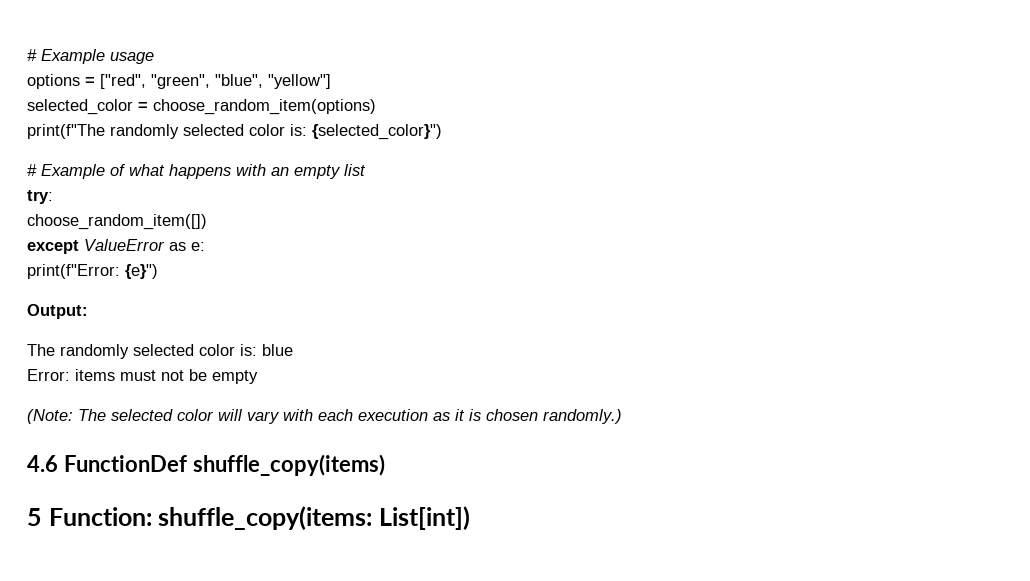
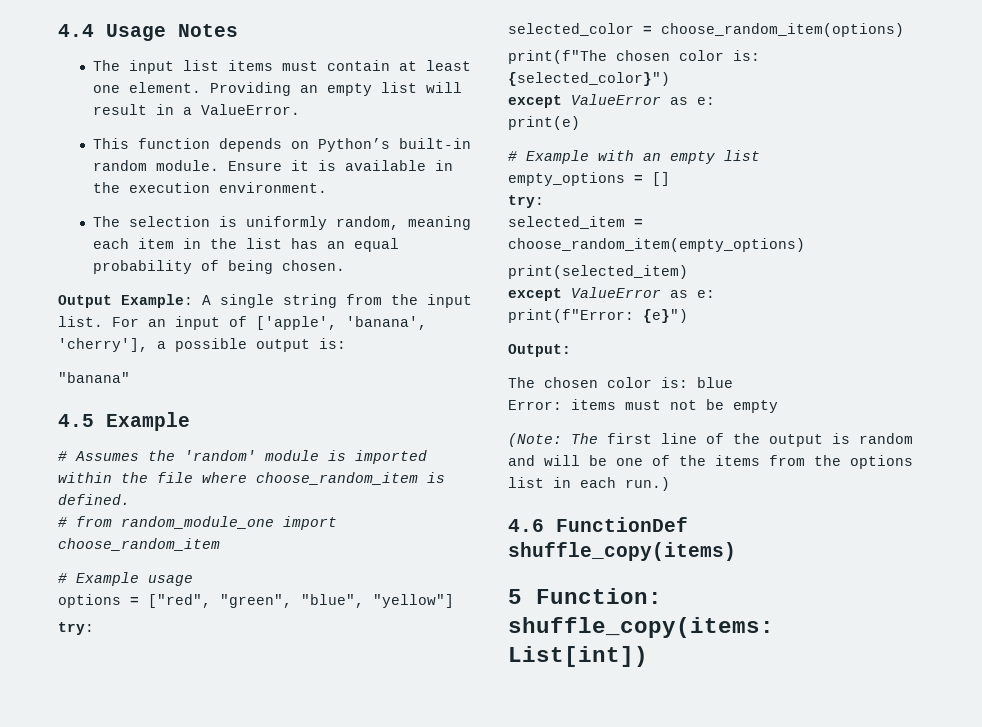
+ 4.4 Usage Notes
+ The input list items must contain at least one element. Providing an empty list will result in a ValueError.
+ This function depends on Python’s built-in random module. Ensure it is available in the execution environment.
+ The selection is uniformly random, meaning each item in the list has an equal probability of being chosen.
+ Output Example: A single string from the input list. For an input of ['apple', 'banana', 'cherry'], a possible output is:
+ "banana"
+ 4.5 Example
+ # Assumes the 'random' module is imported within the file where choose_random_item is defined.
+ # from random_module_one import choose_random_item
  options = ["red", "green", "blue", "yellow"]
+ try:
- print(f"The randomly selected color is: {selected_color}")
- # Example of what happens with an empty list
+ print(f"The chosen color is: {selected_color}")
+ except ValueError as e:
+ print(e)
+ # Example with an empty list
+ empty_options = []
  try:
- choose_random_item([])
+ selected_item = choose_random_item(empty_options)
+ print(selected_item)
- The randomly selected color is: blue
+ The chosen color is: blue
- (Note: The selected color will vary with each execution as it is chosen randomly.)
+ (Note: The first line of the output is random and will be one of the items from the options list in each run.)

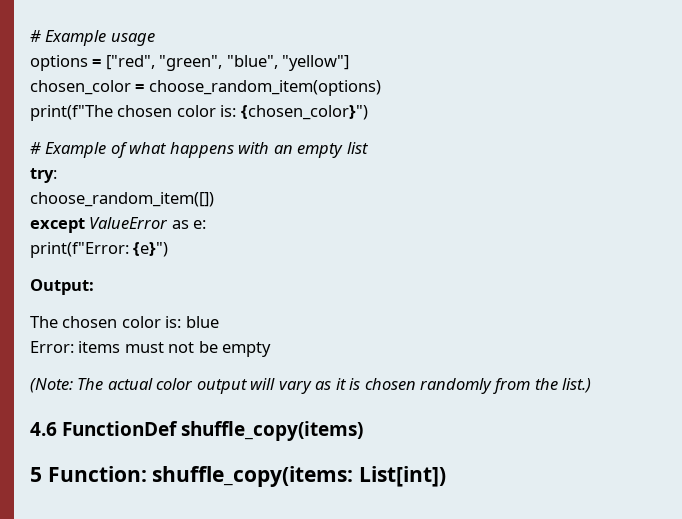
- 4.4 Usage Notes
- The input list items must contain at least one element. Providing an empty list will result in a ValueError.
- This function depends on Python’s built-in random module. Ensure it is available in the execution environment.
- The selection is uniformly random, meaning each item in the list has an equal probability of being chosen.
- Output Example: A single string from the input list. For an input of ['apple', 'banana', 'cherry'], a possible output is:
- "banana"
- 4.5 Example
- # Assumes the 'random' module is imported within the file where choose_random_item is defined.
- # from random_module_one import choose_random_item
  options = ["red", "green", "blue", "yellow"]
- try:
- selected_color = choose_random_item(options)
+ chosen_color = choose_random_item(options)
- print(f"The chosen color is: {selected_color}")
- except ValueError as e:
- print(e)
- # Example with an empty list
+ print(f"The chosen color is: {chosen_color}")
+ # Example of what happens with an empty list
- empty_options = []
  try:
- selected_item = choose_random_item(empty_options)
- print(selected_item)
+ choose_random_item([])
- (Note: The first line of the output is random and will be one of the items from the options list in each run.)
+ (Note: The actual color output will vary as it is chosen randomly from the list.)

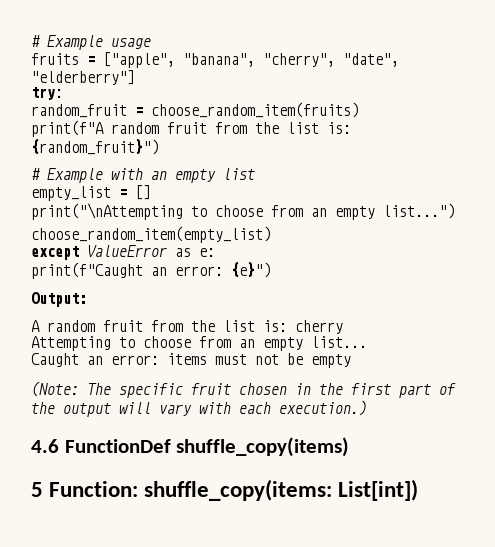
- options = ["red", "green", "blue", "yellow"]
- chosen_color = choose_random_item(options)
- print(f"The chosen color is: {chosen_color}")
- # Example of what happens with an empty list
+ fruits = ["apple", "banana", "cherry", "date", "elderberry"]
+ try:
+ random_fruit = choose_random_item(fruits)
+ print(f"A random fruit from the list is: {random_fruit}")
+ # Example with an empty list
- try:
- choose_random_item([])
+ empty_list = []
+ print("\nAttempting to choose from an empty list...")
+ choose_random_item(empty_list)
- print(f"Error: {e}")
+ print(f"Caught an error: {e}")
- The chosen color is: blue
- Error: items must not be empty
+ A random fruit from the list is: cherry
+ Attempting to choose from an empty list...
+ Caught an error: items must not be empty
- (Note: The actual color output will vary as it is chosen randomly from the list.)
+ (Note: The specific fruit chosen in the first part of the output will vary with each execution.)

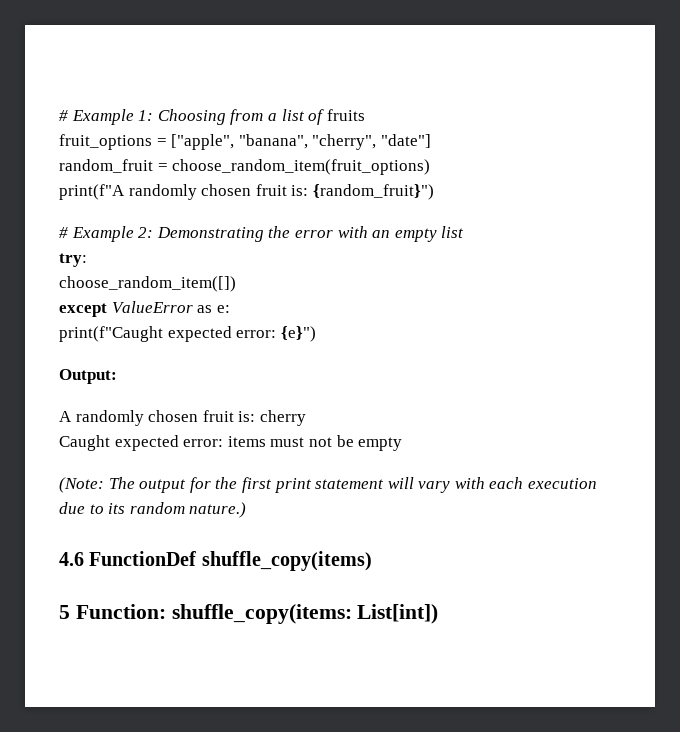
- # Example usage
- fruits = ["apple", "banana", "cherry", "date", "elderberry"]
- try:
+ # Example 1: Choosing from a list of fruits
+ fruit_options = ["apple", "banana", "cherry", "date"]
- random_fruit = choose_random_item(fruits)
+ random_fruit = choose_random_item(fruit_options)
- print(f"A random fruit from the list is: {random_fruit}")
+ print(f"A randomly chosen fruit is: {random_fruit}")
- # Example with an empty list
+ # Example 2: Demonstrating the error with an empty list
- empty_list = []
- print("\nAttempting to choose from an empty list...")
- choose_random_item(empty_list)
+ try:
+ choose_random_item([])
- print(f"Caught an error: {e}")
+ print(f"Caught expected error: {e}")
- A random fruit from the list is: cherry
- Attempting to choose from an empty list...
+ A randomly chosen fruit is: cherry
- Caught an error: items must not be empty
+ Caught expected error: items must not be empty
- (Note: The specific fruit chosen in the first part of the output will vary with each execution.)
+ (Note: The output for the first print statement will vary with each execution due to its random nature.)

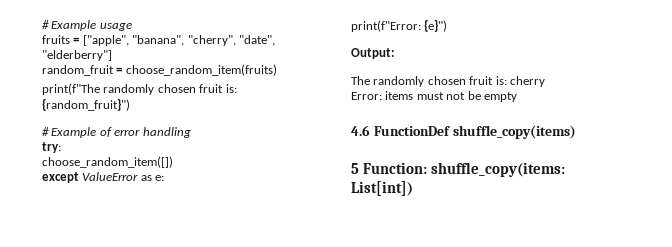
- # Example 1: Choosing from a list of fruits
- fruit_options = ["apple", "banana", "cherry", "date"]
+ # Example usage
+ fruits = ["apple", "banana", "cherry", "date", "elderberry"]
- random_fruit = choose_random_item(fruit_options)
- print(f"A randomly chosen fruit is: {random_fruit}")
+ random_fruit = choose_random_item(fruits)
+ print(f"The randomly chosen fruit is: {random_fruit}")
- # Example 2: Demonstrating the error with an empty list
+ # Example of error handling
- print(f"Caught expected error: {e}")
+ print(f"Error: {e}")
- A randomly chosen fruit is: cherry
+ The randomly chosen fruit is: cherry
- Caught expected error: items must not be empty
+ Error: items must not be empty
- (Note: The output for the first print statement will vary with each execution due to its random nature.)

